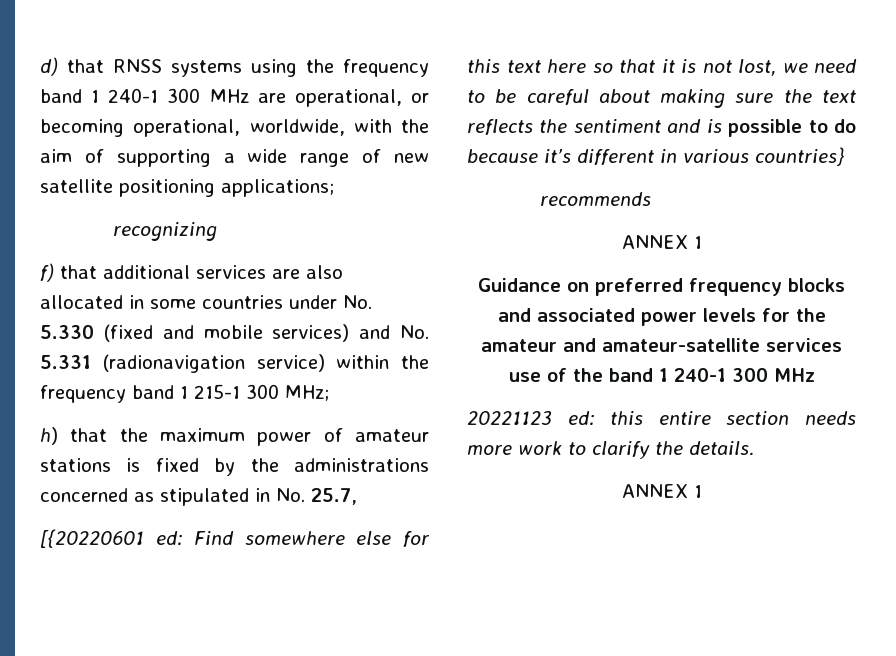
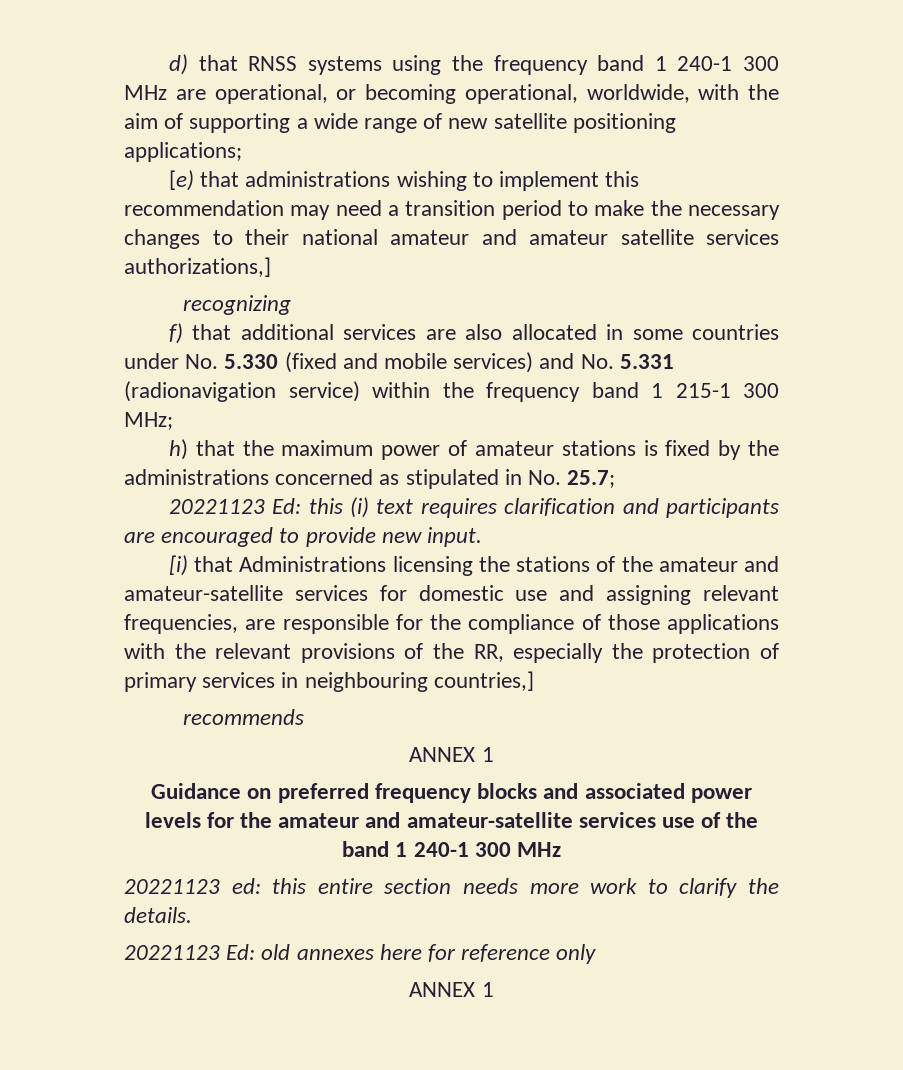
+ [e) that administrations wishing to implement this recommendation may need a transition period to make the necessary changes to their national amateur and amateur satellite services authorizations,]
- h) that the maximum power of amateur stations is fixed by the administrations concerned as stipulated in No. 25.7,
- [{20220601 ed: Find somewhere else for this text here so that it is not lost, we need to be careful about making sure the text reflects the sentiment and is possible to do because it’s different in various countries}
+ h) that the maximum power of amateur stations is fixed by the administrations concerned as stipulated in No. 25.7;
+ 20221123 Ed: this (i) text requires clarification and participants are encouraged to provide new input.
+ [i) that Administrations licensing the stations of the amateur and amateur-satellite services for domestic use and assigning relevant frequencies, are responsible for the compliance of those applications with the relevant provisions of the RR, especially the protection of primary services in neighbouring countries,]
+ 20221123 Ed: old annexes here for reference only

